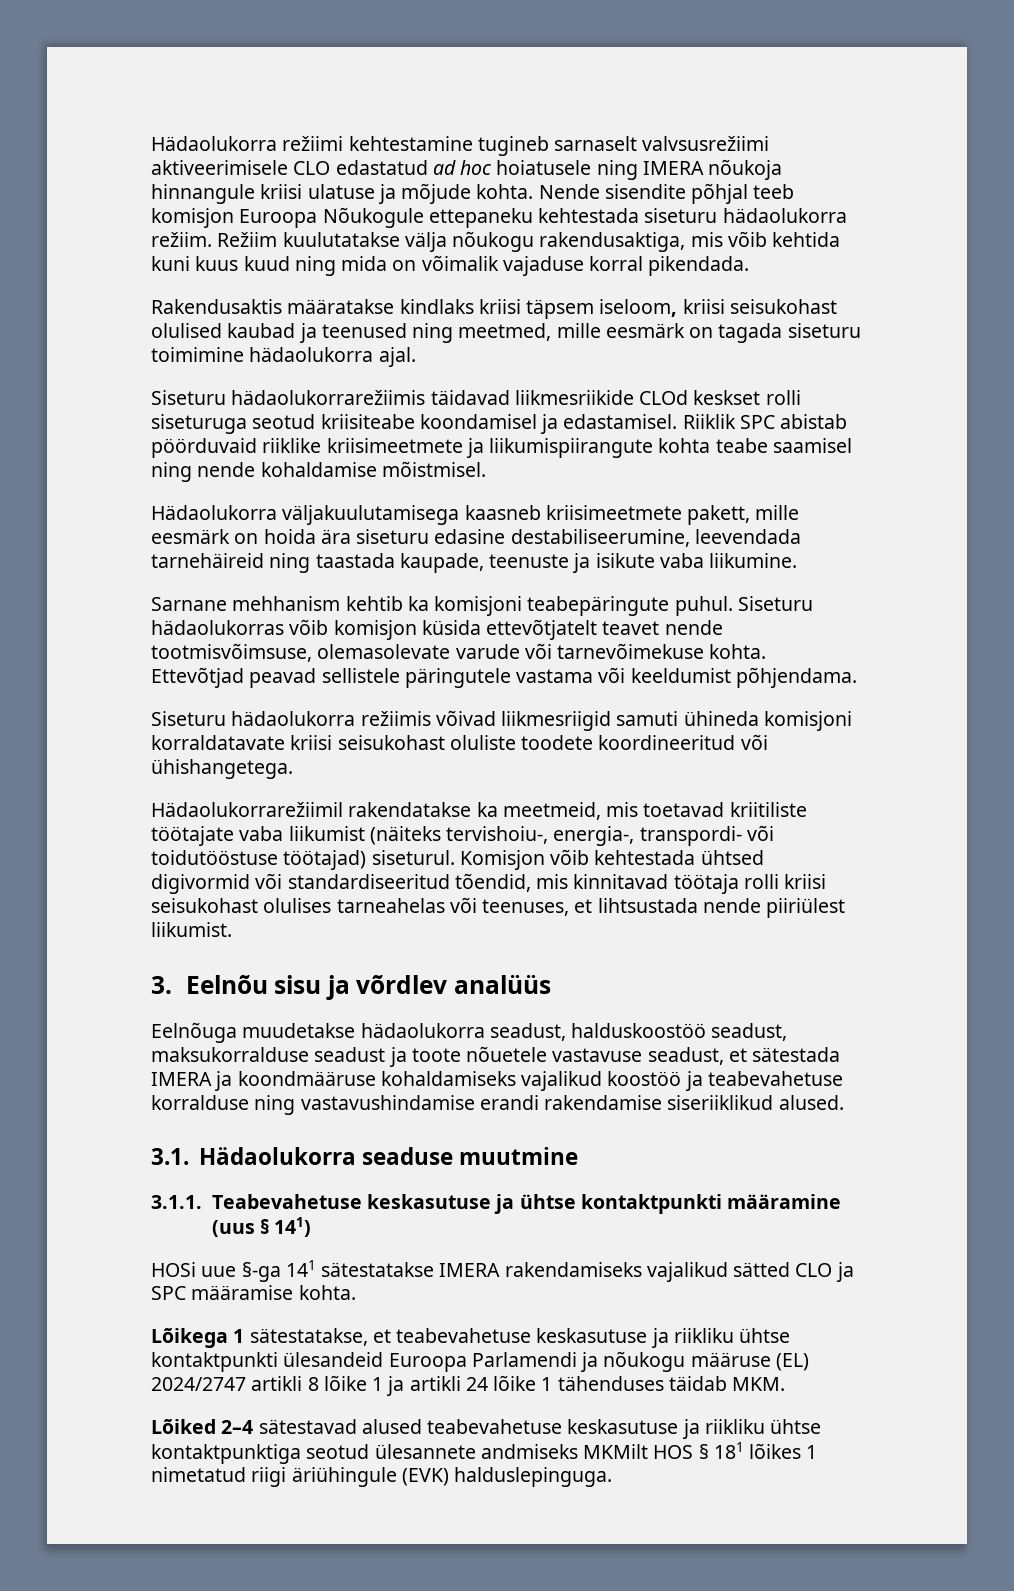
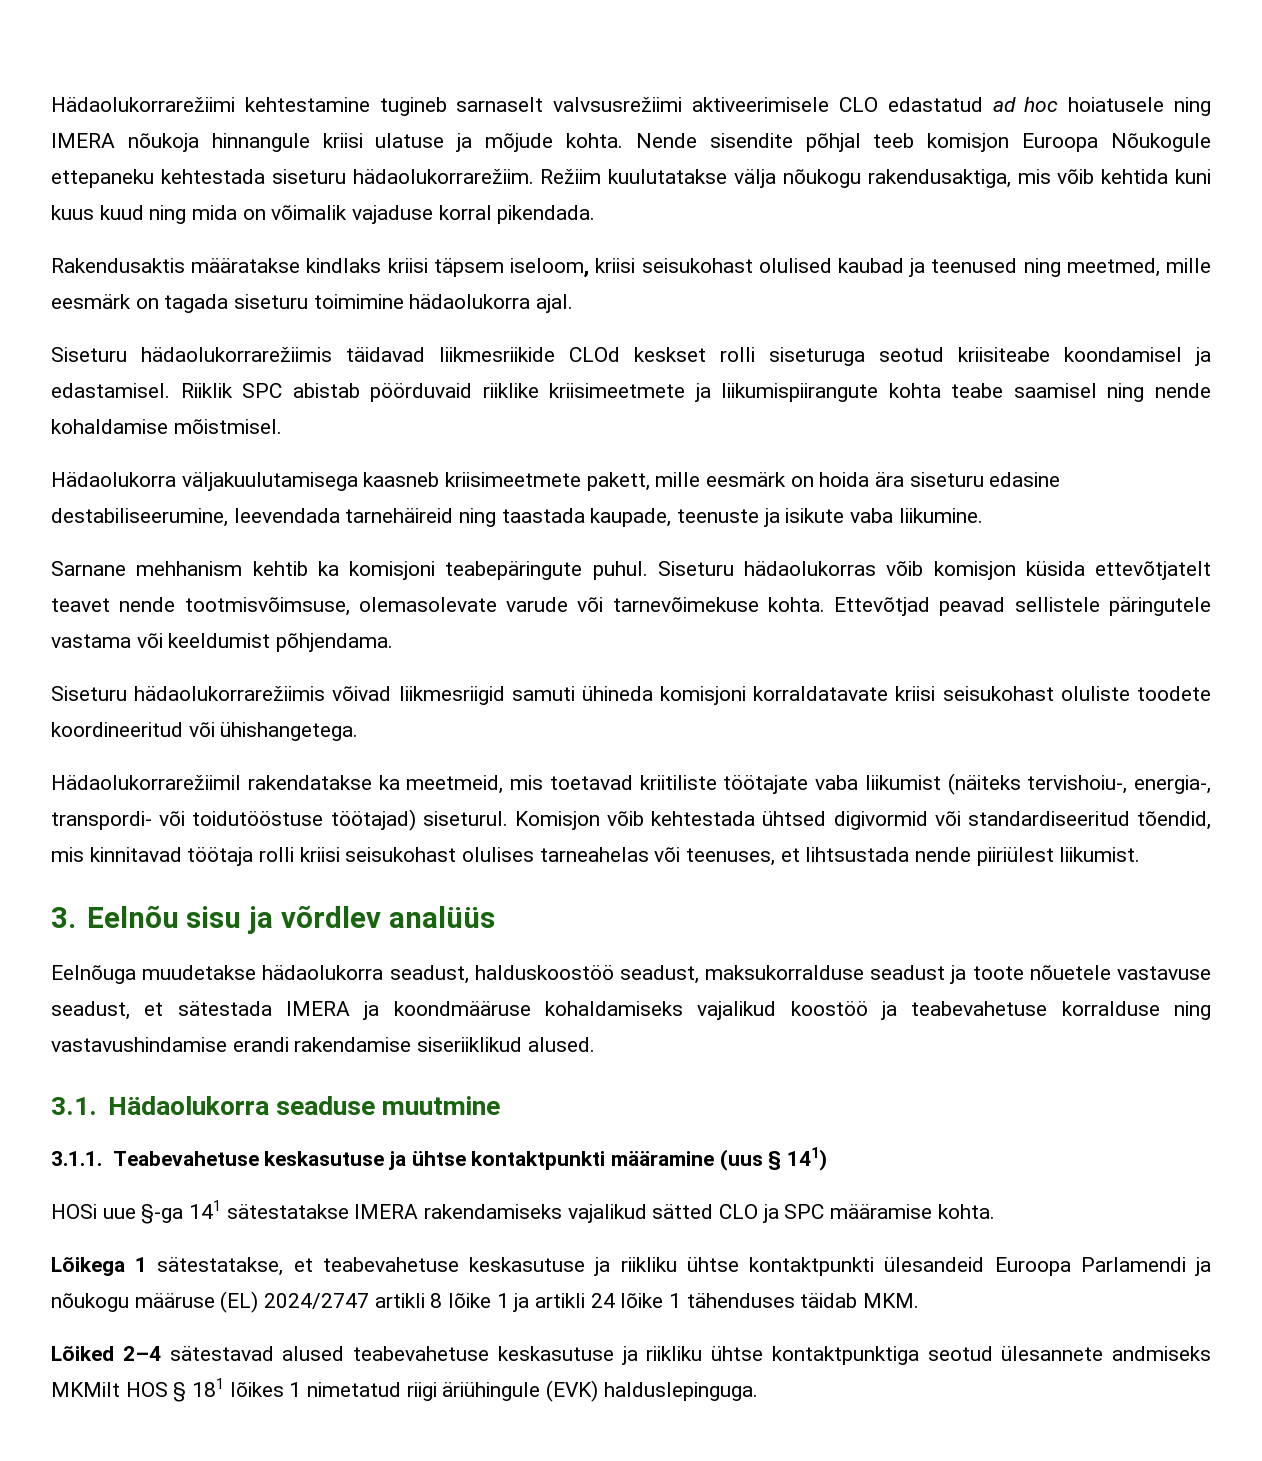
- Hädaolukorra režiimi kehtestamine tugineb sarnaselt valvsusrežiimi aktiveerimisele CLO edastatud ad hoc hoiatusele ning IMERA nõukoja hinnangule kriisi ulatuse ja mõjude kohta.
+ Hädaolukorrarežiimi kehtestamine tugineb sarnaselt valvsusrežiimi aktiveerimisele CLO edastatud ad hoc hoiatusele ning IMERA nõukoja hinnangule kriisi ulatuse ja mõjude kohta.
- Nende sisendite põhjal teeb komisjon Euroopa Nõukogule ettepaneku kehtestada siseturu hädaolukorra režiim.
+ Nende sisendite põhjal teeb komisjon Euroopa Nõukogule ettepaneku kehtestada siseturu hädaolukorrarežiim.
- Siseturu hädaolukorra režiimis võivad liikmesriigid samuti ühineda komisjoni korraldatavate kriisi seisukohast oluliste toodete koordineeritud või ühishangetega.
+ Siseturu hädaolukorrarežiimis võivad liikmesriigid samuti ühineda komisjoni korraldatavate kriisi seisukohast oluliste toodete koordineeritud või ühishangetega.

